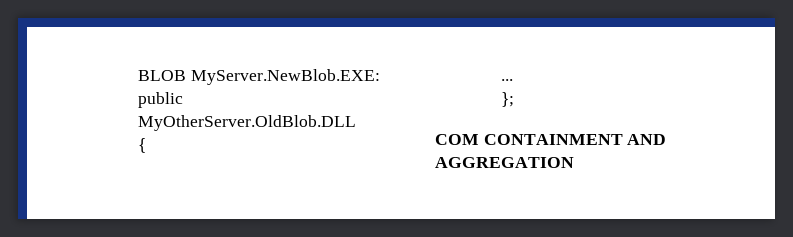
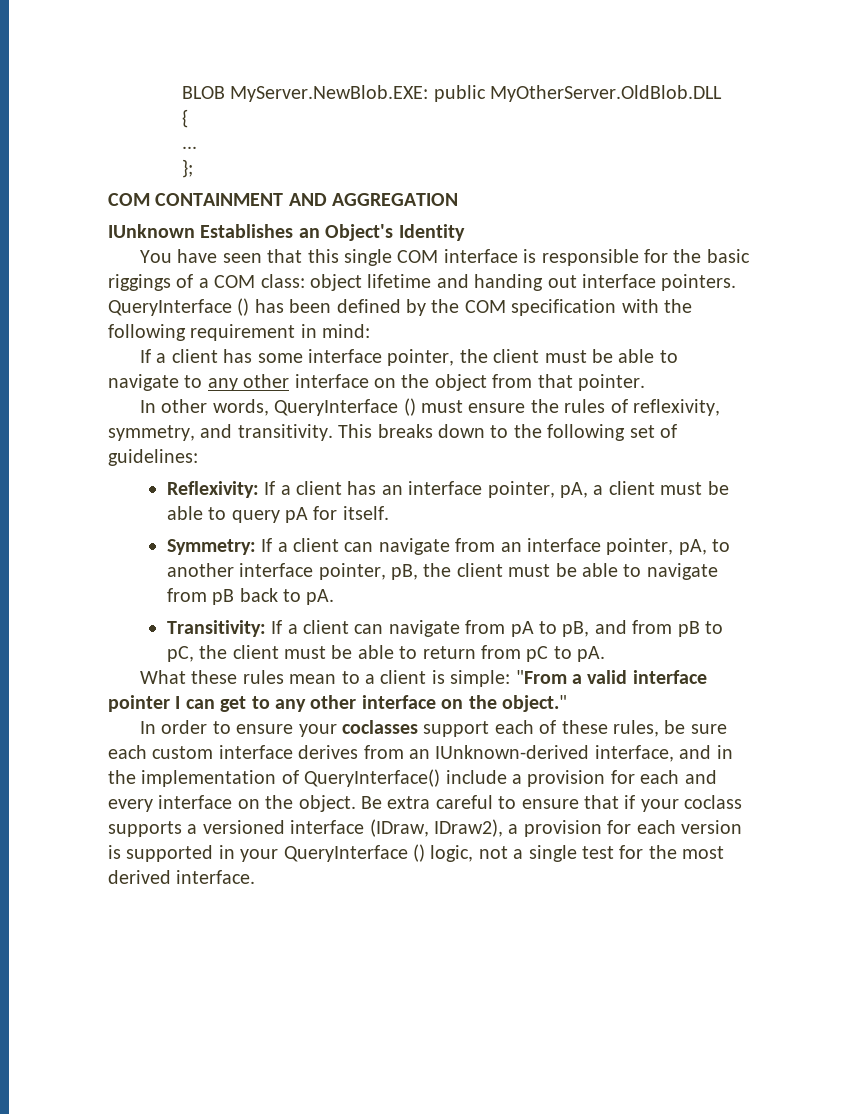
+ IUnknown Establishes an Object's Identity
+ You have seen that this single COM interface is responsible for the basic riggings of a COM class: object lifetime and handing out interface pointers. QueryInterface () has been defined by the COM specification with the following requirement in mind:
+ If a client has some interface pointer, the client must be able to navigate to any other interface on the object from that pointer.
+ In other words, QueryInterface () must ensure the rules of reflexivity, symmetry, and transitivity. This breaks down to the following set of guidelines:
+ Reflexivity: If a client has an interface pointer, pA, a client must be able to query pA for itself.
+ Symmetry: If a client can navigate from an interface pointer, pA, to another interface pointer, pB, the client must be able to navigate from pB back to pA.
+ Transitivity: If a client can navigate from pA to pB, and from pB to pC, the client must be able to return from pC to pA.
+ What these rules mean to a client is simple: "From a valid interface pointer I can get to any other interface on the object."
+ In order to ensure your coclasses support each of these rules, be sure each custom interface derives from an IUnknown-derived interface, and in the implementation of QueryInterface() include a provision for each and every interface on the object. Be extra careful to ensure that if your coclass supports a versioned interface (IDraw, IDraw2), a provision for each version is supported in your QueryInterface () logic, not a single test for the most derived interface.

